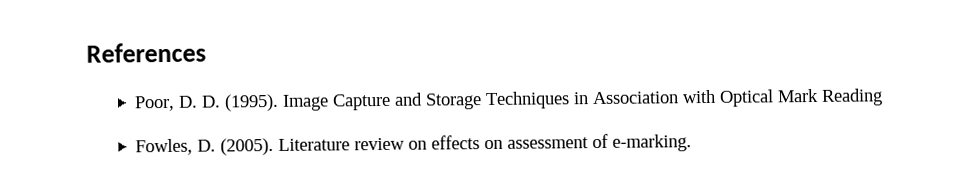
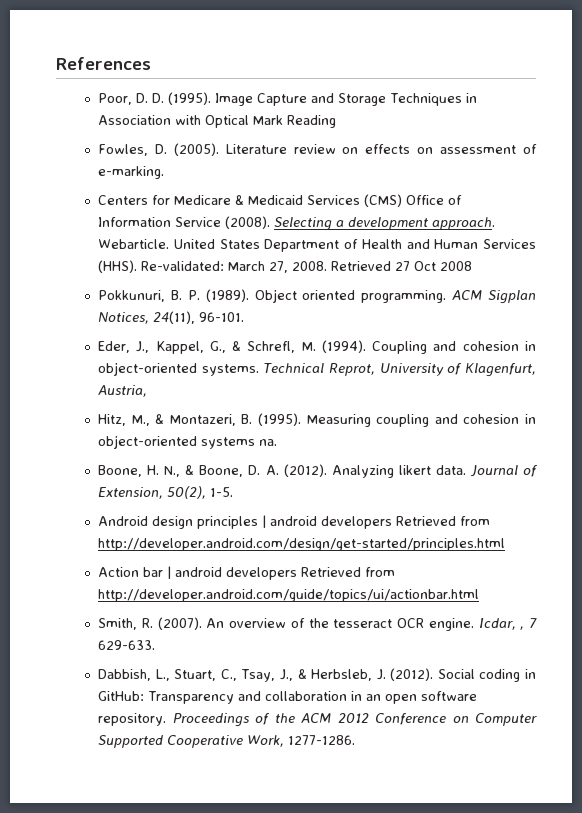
+ Centers for Medicare & Medicaid Services (CMS) Office of Information Service (2008). Selecting a development approach. Webarticle. United States Department of Health and Human Services (HHS). Re-validated: March 27, 2008. Retrieved 27 Oct 2008
+ Pokkunuri, B. P. (1989). Object oriented programming. ACM Sigplan Notices, 24(11), 96-101.
+ Eder, J., Kappel, G., & Schrefl, M. (1994). Coupling and cohesion in object-oriented systems. Technical Reprot, University of Klagenfurt, Austria,
+ Hitz, M., & Montazeri, B. (1995). Measuring coupling and cohesion in object-oriented systems na.
+ Boone, H. N., & Boone, D. A. (2012). Analyzing likert data. Journal of Extension, 50(2), 1-5.
+ Android design principles | android developers Retrieved from http://developer.android.com/design/get-started/principles.html
+ Action bar | android developers Retrieved from http://developer.android.com/guide/topics/ui/actionbar.html
+ Smith, R. (2007). An overview of the tesseract OCR engine. Icdar, , 7 629-633.
+ Dabbish, L., Stuart, C., Tsay, J., & Herbsleb, J. (2012). Social coding in GitHub: Transparency and collaboration in an open software repository. Proceedings of the ACM 2012 Conference on Computer Supported Cooperative Work, 1277-1286.

